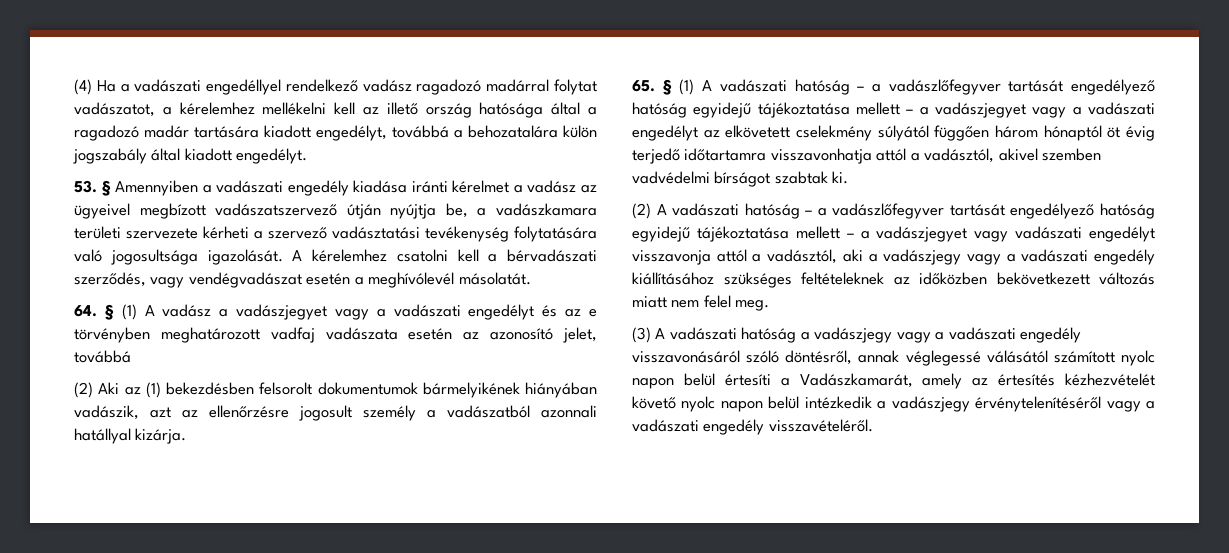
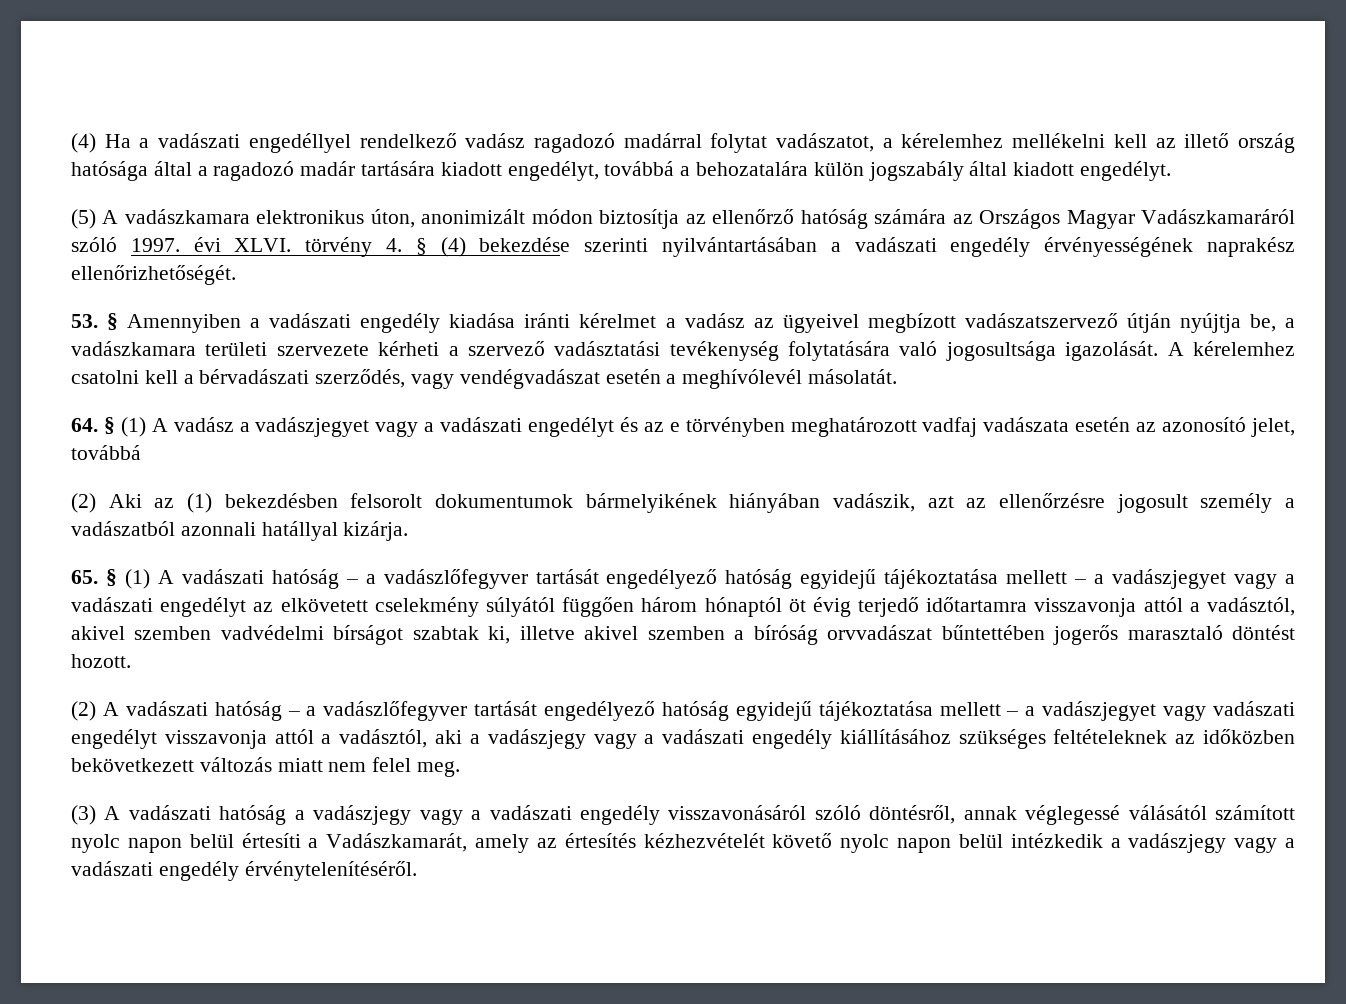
+ (5) A vadászkamara elektronikus úton, anonimizált módon biztosítja az ellenőrző hatóság számára az Országos Magyar Vadászkamaráról szóló 1997. évi XLVI. törvény 4. § (4) bekezdése szerinti nyilvántartásában a vadászati engedély érvényességének naprakész ellenőrizhetőségét.
- 65. § (1) A vadászati hatóság – a vadászlőfegyver tartását engedélyező hatóság egyidejű tájékoztatása mellett – a vadászjegyet vagy a vadászati engedélyt az elkövetett cselekmény súlyától függően három hónaptól öt évig terjedő időtartamra visszavonhatja attól a vadásztól, akivel szemben vadvédelmi bírságot szabtak ki.
+ 65. § (1) A vadászati hatóság – a vadászlőfegyver tartását engedélyező hatóság egyidejű tájékoztatása mellett – a vadászjegyet vagy a vadászati engedélyt az elkövetett cselekmény súlyától függően három hónaptól öt évig terjedő időtartamra visszavonja attól a vadásztól, akivel szemben vadvédelmi bírságot szabtak ki, illetve akivel szemben a bíróság orvvadászat bűntettében jogerős marasztaló döntést hozott.
- (3) A vadászati hatóság a vadászjegy vagy a vadászati engedély visszavonásáról szóló döntésről, annak véglegessé válásától számított nyolc napon belül értesíti a Vadászkamarát, amely az értesítés kézhezvételét követő nyolc napon belül intézkedik a vadászjegy érvénytelenítéséről vagy a vadászati engedély visszavételéről.
+ (3) A vadászati hatóság a vadászjegy vagy a vadászati engedély visszavonásáról szóló döntésről, annak véglegessé válásától számított nyolc napon belül értesíti a Vadászkamarát, amely az értesítés kézhezvételét követő nyolc napon belül intézkedik a vadászjegy vagy a vadászati engedély érvénytelenítéséről.

